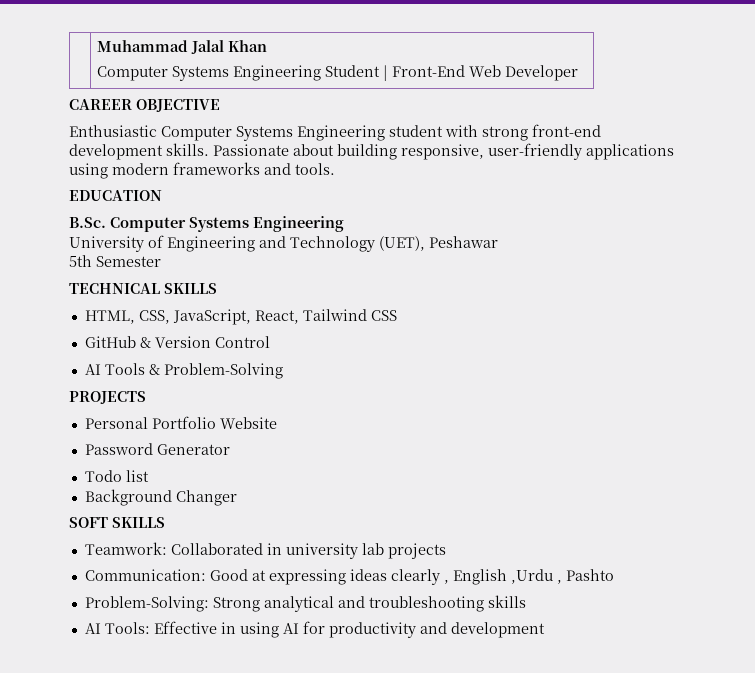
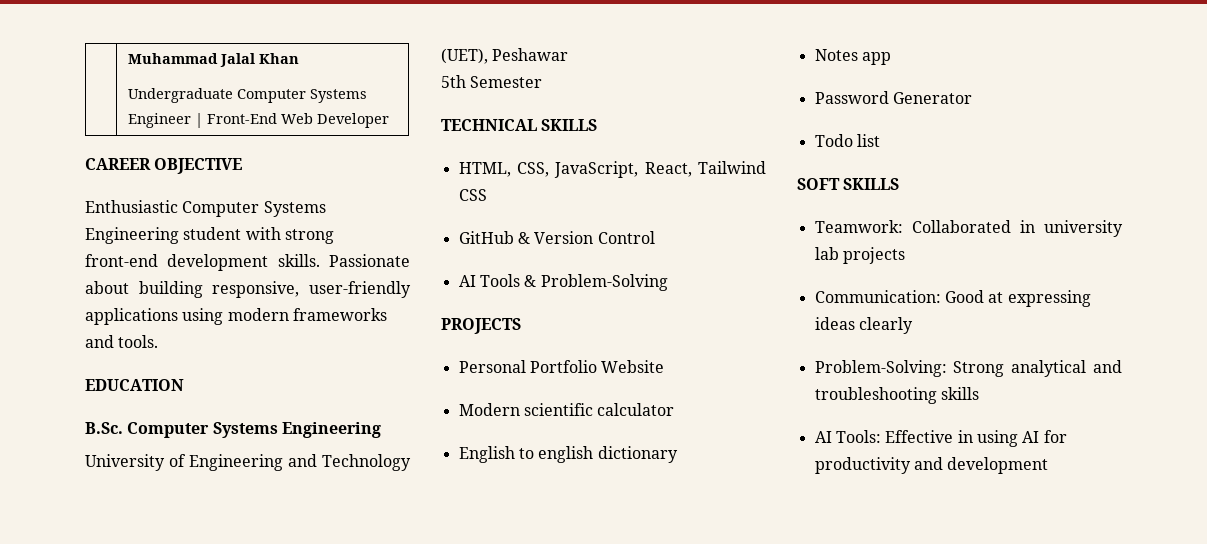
  | Muhammad Jalal Khan
- Computer Systems Engineering Student | Front-End Web Developer
+ Undergraduate Computer Systems Engineer | Front-End Web Developer
+ Modern scientific calculator
+ English to english dictionary
+ Notes app
- Background Changer
- Communication: Good at expressing ideas clearly , English ,Urdu , Pashto
+ Communication: Good at expressing ideas clearly

